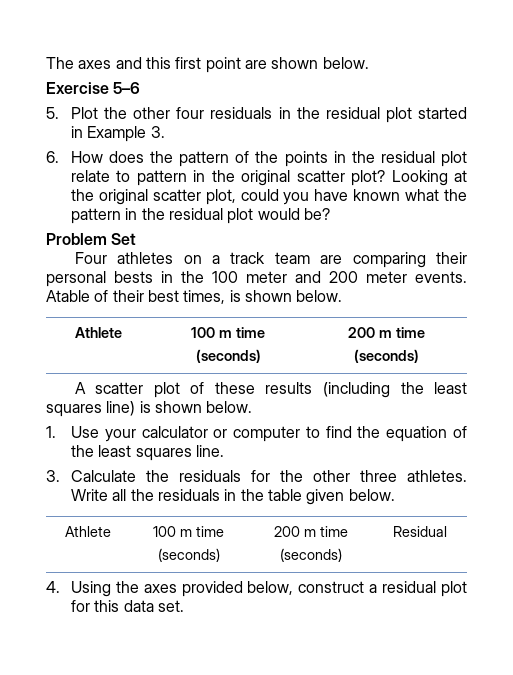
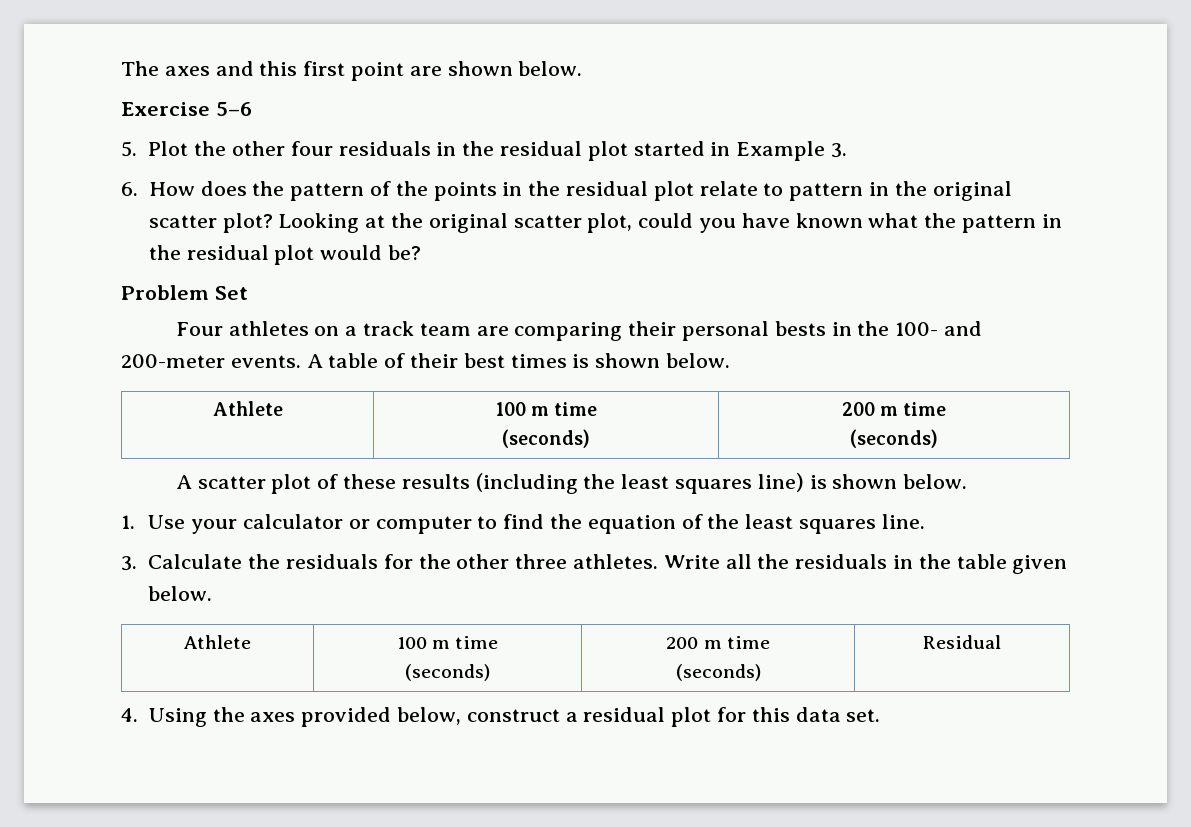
- Four athletes on a track team are comparing their personal bests in the 100 meter and 200 meter events. Atable of their best times, is shown below.
+ Four athletes on a track team are comparing their personal bests in the 100- and 200-meter events. A table of their best times is shown below.

